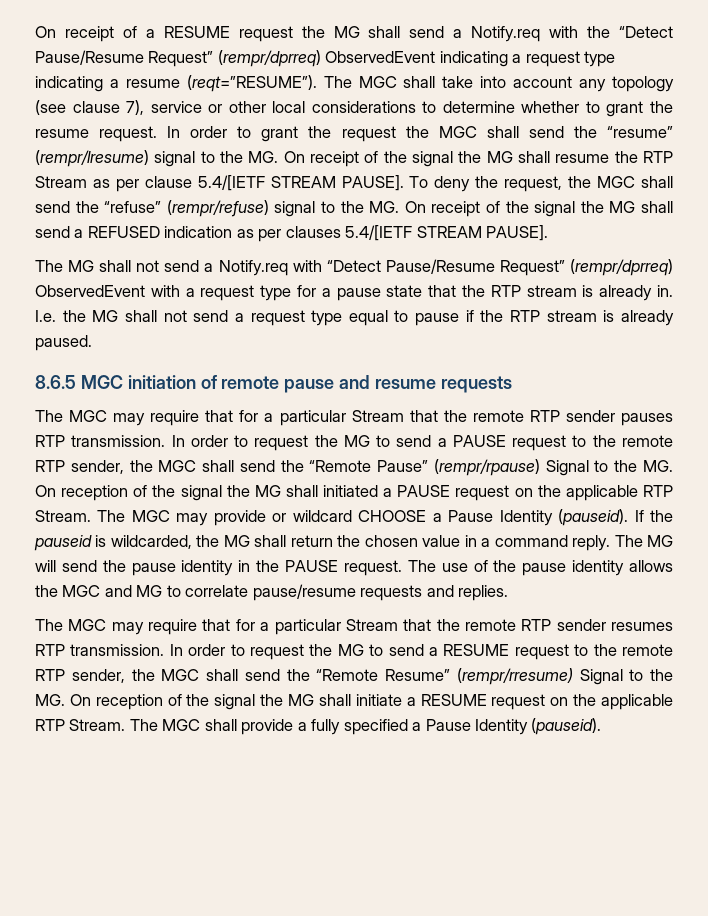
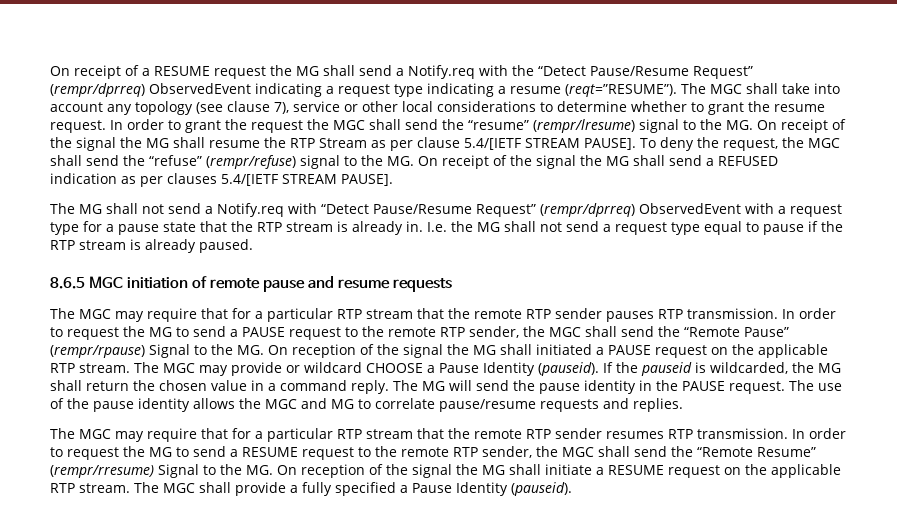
- The MGC may require that for a particular Stream that the remote RTP sender pauses RTP transmission.
+ The MGC may require that for a particular RTP stream that the remote RTP sender pauses RTP transmission.
- In order to request the MG to send a PAUSE request to the remote RTP sender, the MGC shall send the “Remote Pause” (rempr/rpause) Signal to the MG. On reception of the signal the MG shall initiated a PAUSE request on the applicable RTP Stream.
+ In order to request the MG to send a PAUSE request to the remote RTP sender, the MGC shall send the “Remote Pause” (rempr/rpause) Signal to the MG. On reception of the signal the MG shall initiated a PAUSE request on the applicable RTP stream.
- The MGC may require that for a particular Stream that the remote RTP sender resumes RTP transmission.
+ The MGC may require that for a particular RTP stream that the remote RTP sender resumes RTP transmission.
- In order to request the MG to send a RESUME request to the remote RTP sender, the MGC shall send the “Remote Resume” (rempr/rresume) Signal to the MG. On reception of the signal the MG shall initiate a RESUME request on the applicable RTP Stream.
+ In order to request the MG to send a RESUME request to the remote RTP sender, the MGC shall send the “Remote Resume” (rempr/rresume) Signal to the MG. On reception of the signal the MG shall initiate a RESUME request on the applicable RTP stream.

